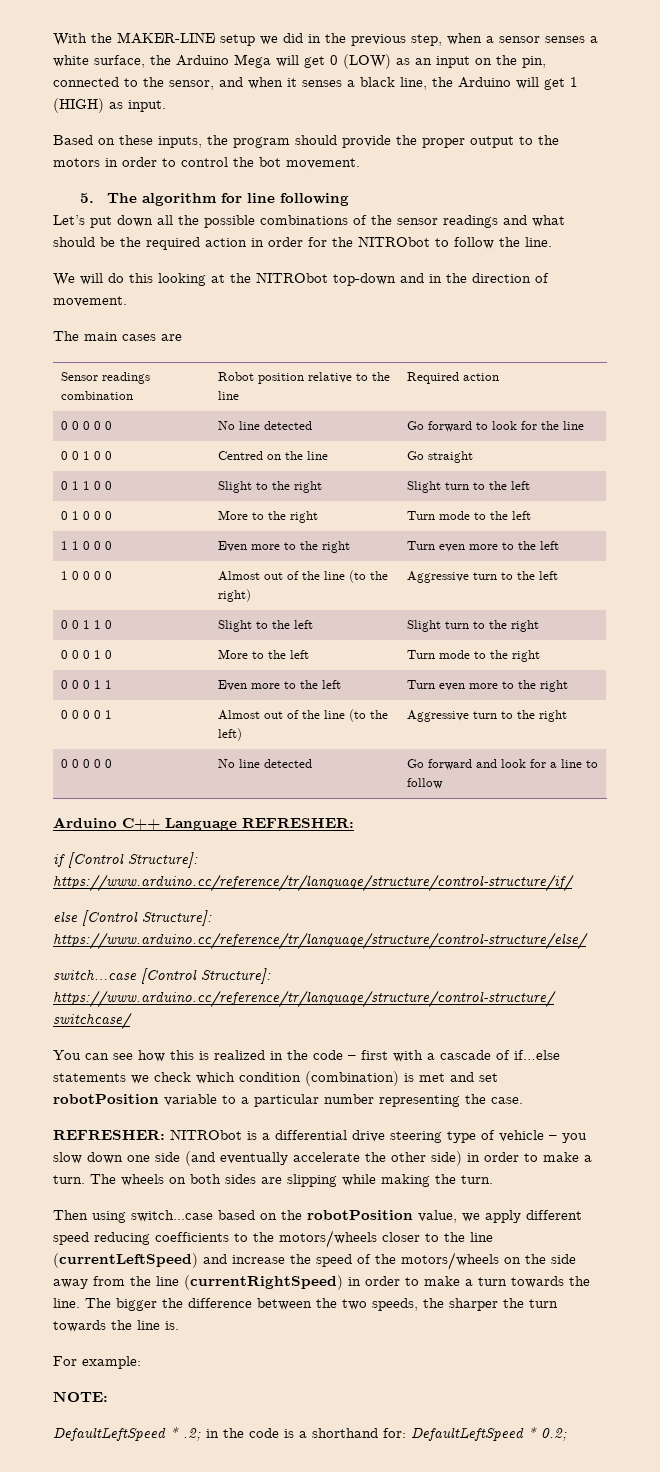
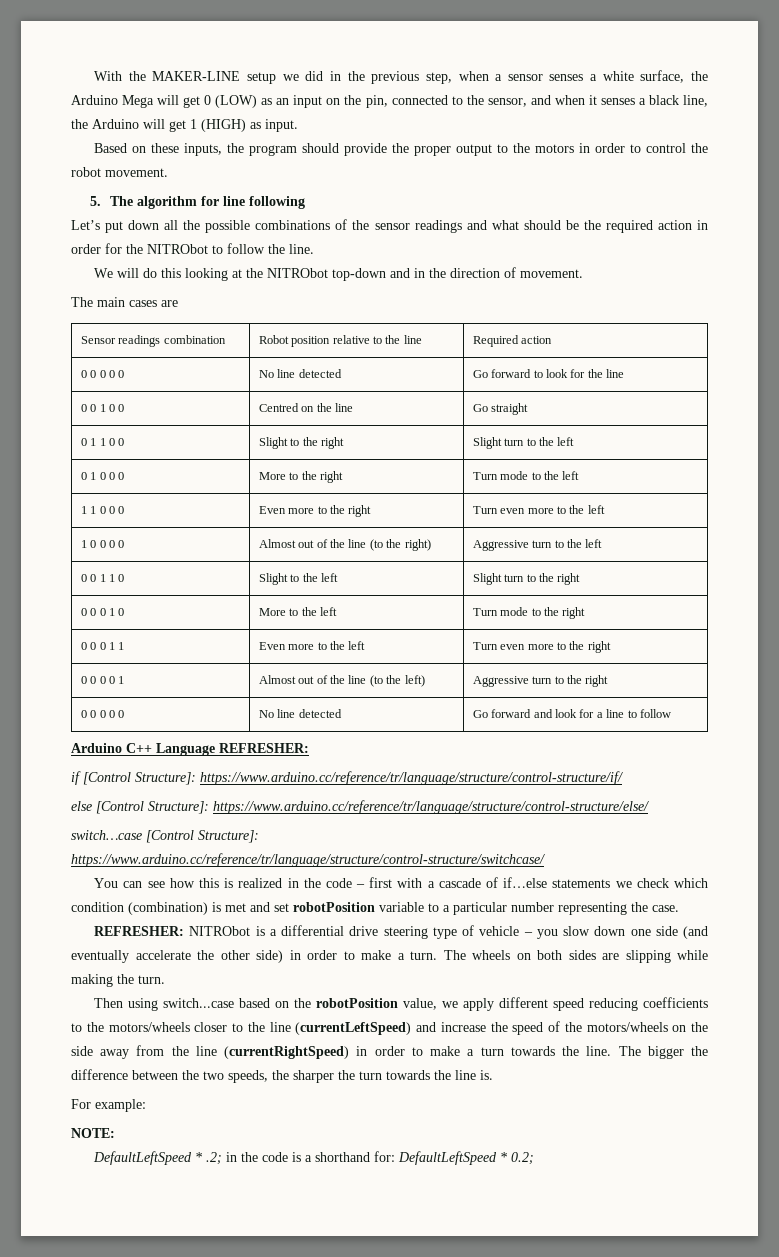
- Based on these inputs, the program should provide the proper output to the motors in order to control the bot movement.
+ Based on these inputs, the program should provide the proper output to the motors in order to control the robot movement.

